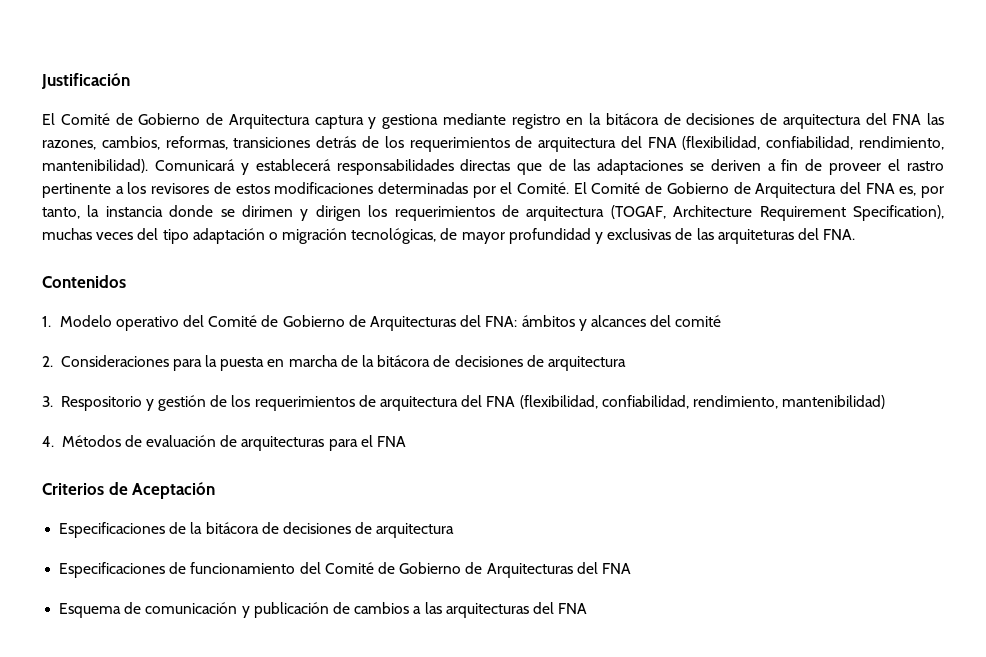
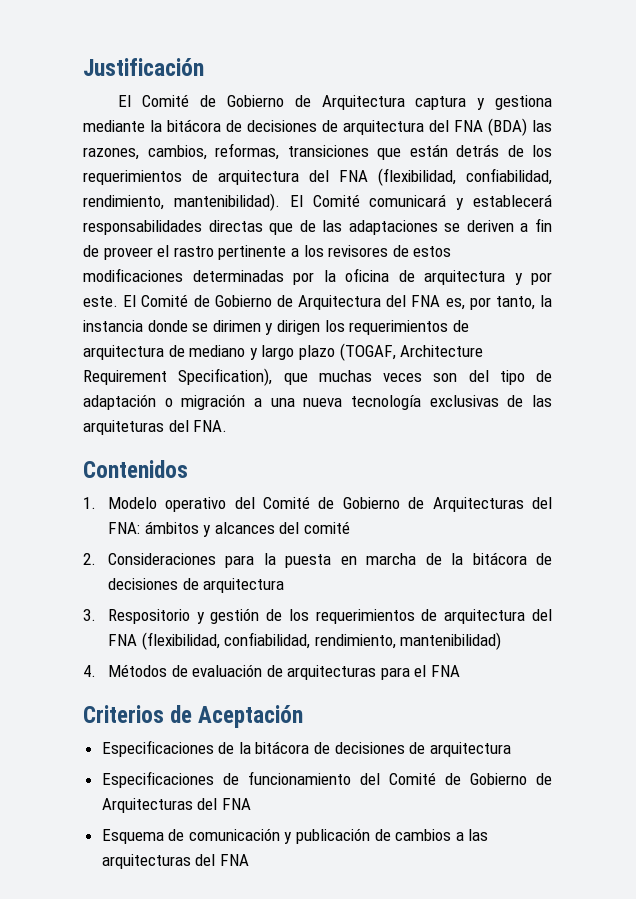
- El Comité de Gobierno de Arquitectura captura y gestiona mediante registro en la bitácora de decisiones de arquitectura del FNA las razones, cambios, reformas, transiciones detrás de los requerimientos de arquitectura del FNA (flexibilidad, confiabilidad, rendimiento, mantenibilidad).
+ El Comité de Gobierno de Arquitectura captura y gestiona mediante la bitácora de decisiones de arquitectura del FNA (BDA) las razones, cambios, reformas, transiciones que están detrás de los requerimientos de arquitectura del FNA (flexibilidad, confiabilidad, rendimiento, mantenibilidad).
- Comunicará y establecerá responsabilidades directas que de las adaptaciones se deriven a fin de proveer el rastro pertinente a los revisores de estos modificaciones determinadas por el Comité.
+ El Comité comunicará y establecerá responsabilidades directas que de las adaptaciones se deriven a fin de proveer el rastro pertinente a los revisores de estos modificaciones determinadas por la oficina de arquitectura y por este.
- El Comité de Gobierno de Arquitectura del FNA es, por tanto, la instancia donde se dirimen y dirigen los requerimientos de arquitectura (TOGAF, Architecture Requirement Specification), muchas veces del tipo adaptación o migración tecnológicas, de mayor profundidad y exclusivas de las arquiteturas del FNA.
+ El Comité de Gobierno de Arquitectura del FNA es, por tanto, la instancia donde se dirimen y dirigen los requerimientos de arquitectura de mediano y largo plazo (TOGAF, Architecture Requirement Specification), que muchas veces son del tipo de adaptación o migración a una nueva tecnología exclusivas de las arquiteturas del FNA.

